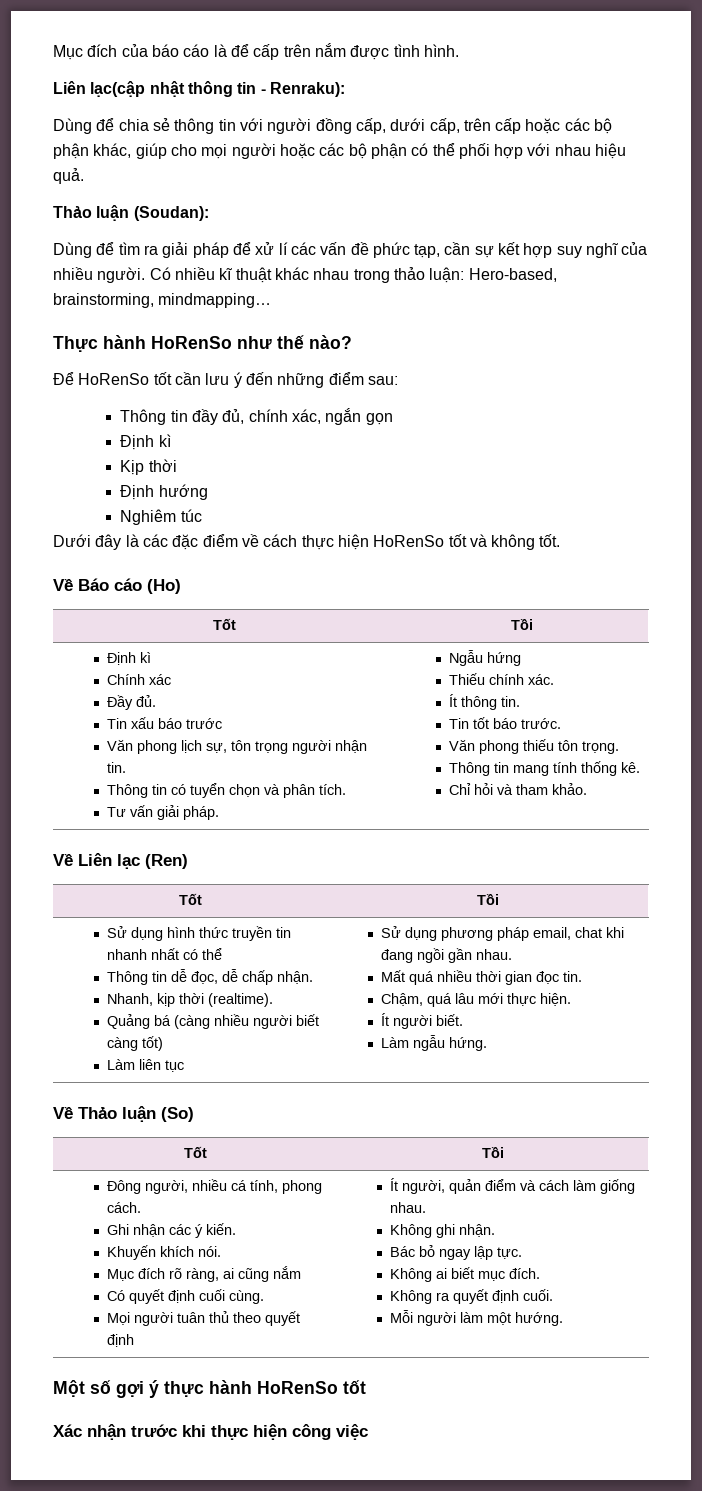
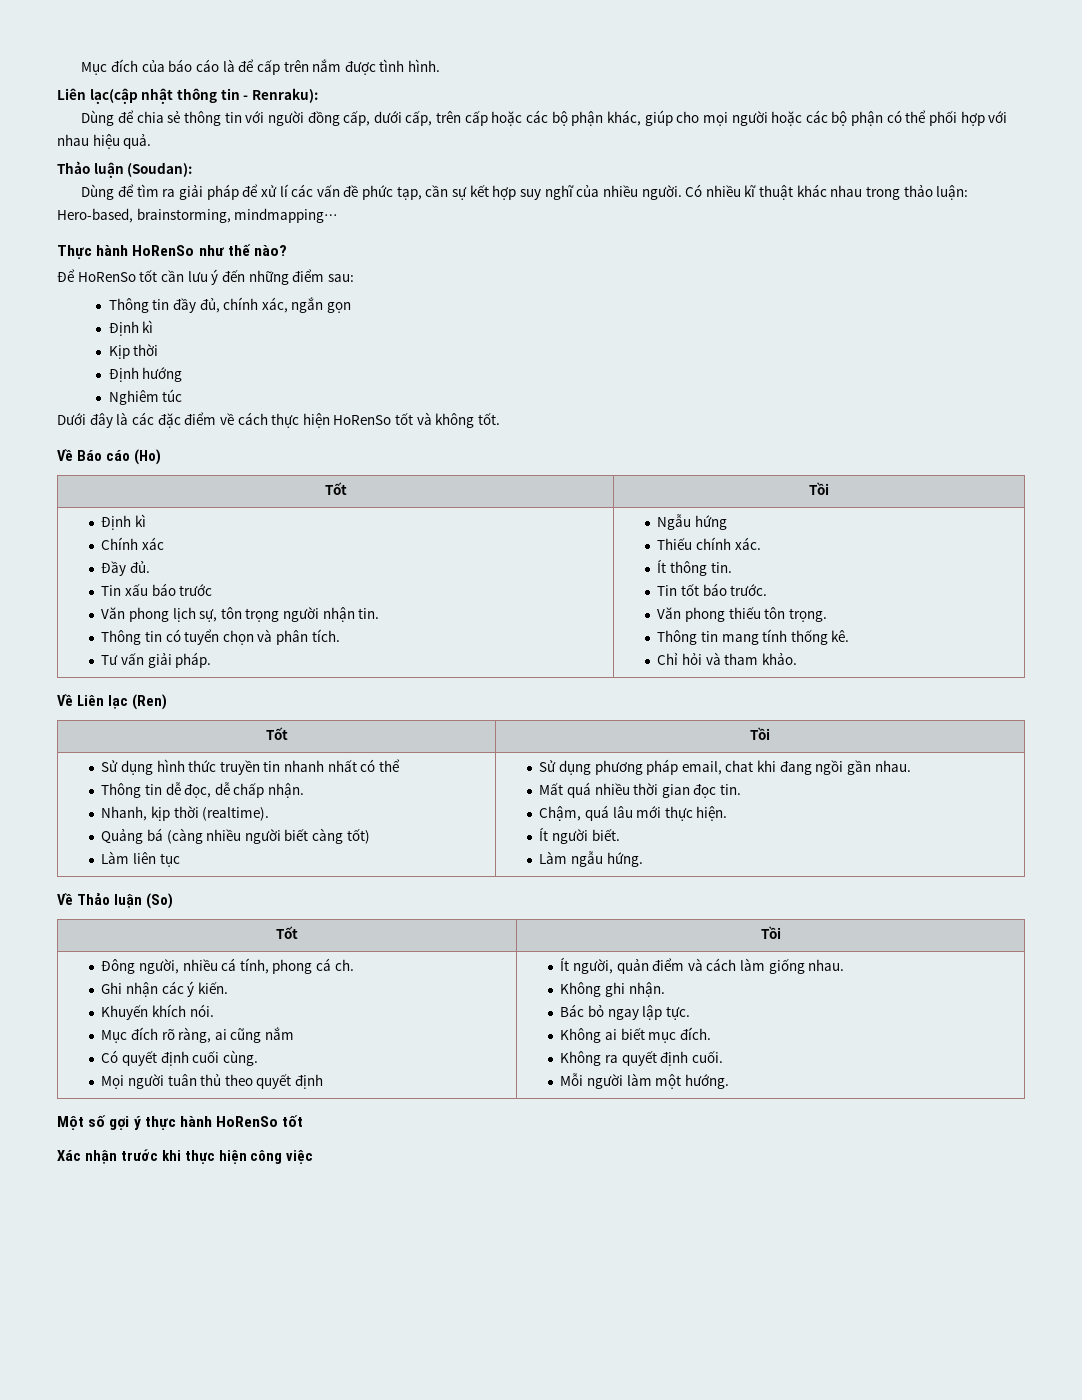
- Đông người, nhiều cá tính, phong cách.
+ Đông người, nhiều cá tính, phong cá ch.

